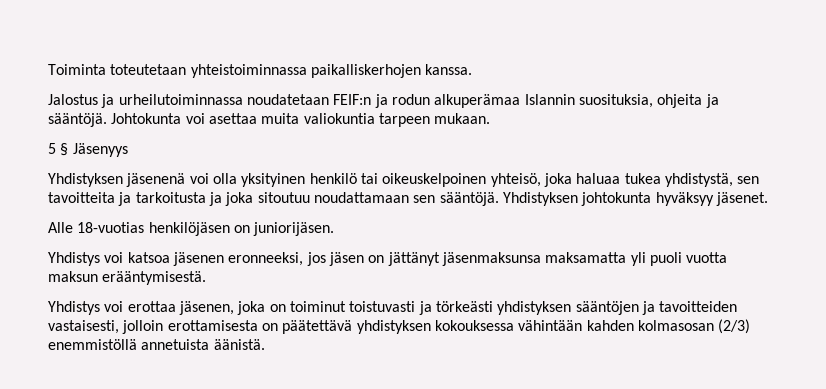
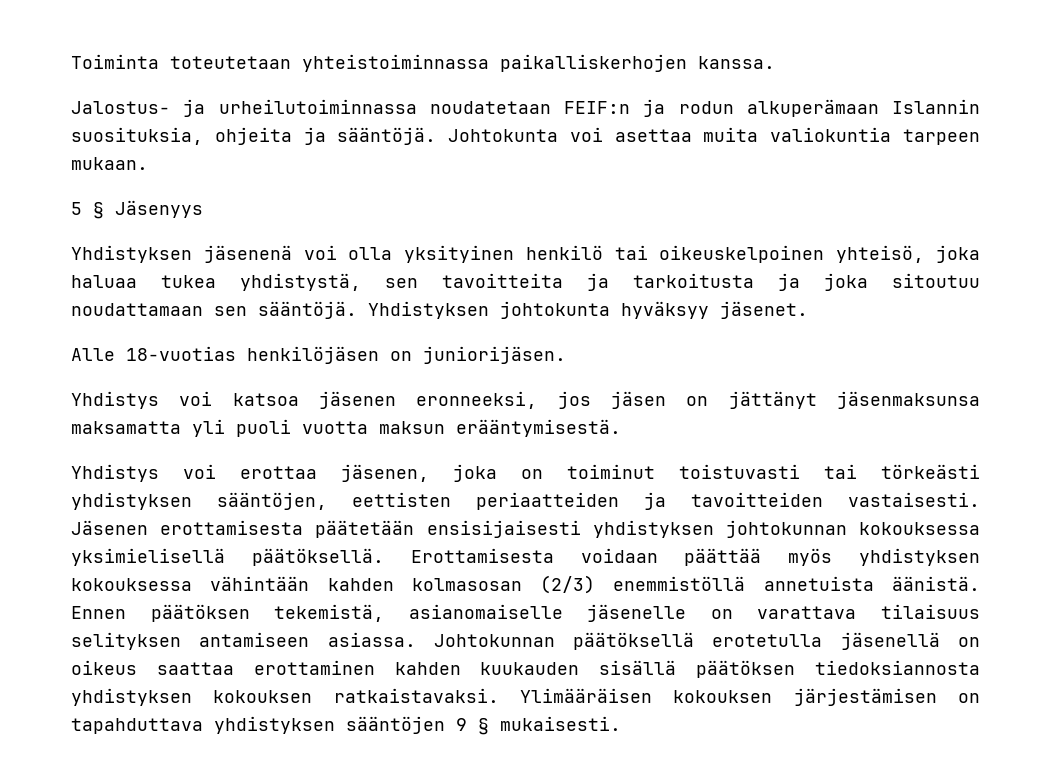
- Jalostus ja urheilutoiminnassa noudatetaan FEIF:n ja rodun alkuperämaa Islannin suosituksia, ohjeita ja sääntöjä.
+ Jalostus- ja urheilutoiminnassa noudatetaan FEIF:n ja rodun alkuperämaan Islannin suosituksia, ohjeita ja sääntöjä.
- Yhdistys voi erottaa jäsenen, joka on toiminut toistuvasti ja törkeästi yhdistyksen sääntöjen ja tavoitteiden vastaisesti, jolloin erottamisesta on päätettävä yhdistyksen kokouksessa vähintään kahden kolmasosan (2/3) enemmistöllä annetuista äänistä.
+ Yhdistys voi erottaa jäsenen, joka on toiminut toistuvasti tai törkeästi yhdistyksen sääntöjen, eettisten periaatteiden ja tavoitteiden vastaisesti. Jäsenen erottamisesta päätetään ensisijaisesti yhdistyksen johtokunnan kokouksessa yksimielisellä päätöksellä. Erottamisesta voidaan päättää myös yhdistyksen kokouksessa vähintään kahden kolmasosan (2/3) enemmistöllä annetuista äänistä.
+ Ennen päätöksen tekemistä, asianomaiselle jäsenelle on varattava tilaisuus selityksen antamiseen asiassa. Johtokunnan päätöksellä erotetulla jäsenellä on oikeus saattaa erottaminen kahden kuukauden sisällä päätöksen tiedoksiannosta yhdistyksen kokouksen ratkaistavaksi. Ylimääräisen kokouksen järjestämisen on tapahduttava yhdistyksen sääntöjen 9 § mukaisesti.

